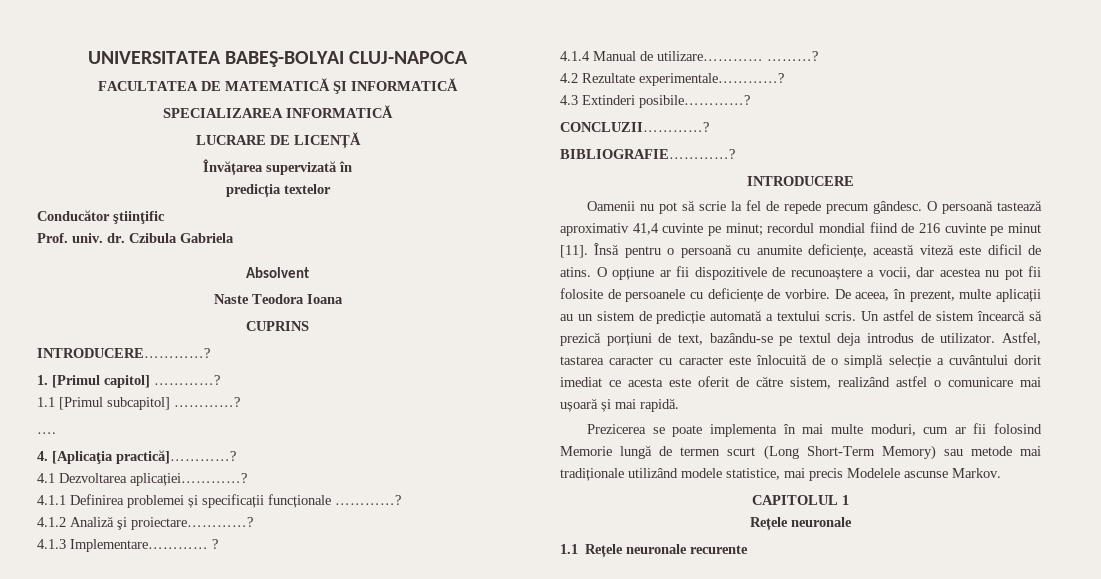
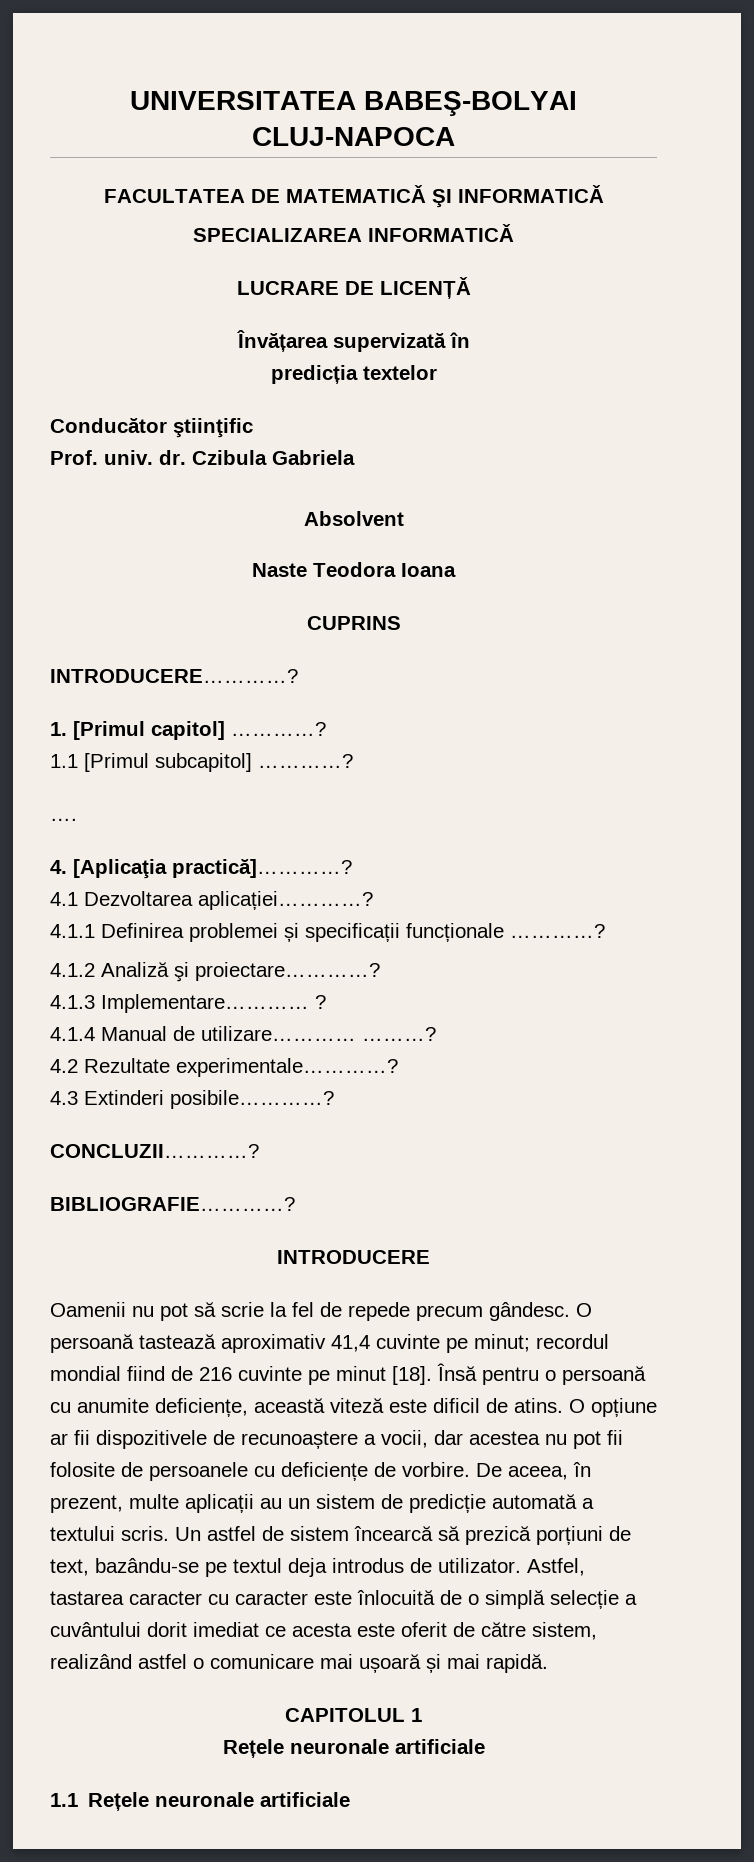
- O persoană tastează aproximativ 41,4 cuvinte pe minut; recordul mondial fiind de 216 cuvinte pe minut [11].
+ O persoană tastează aproximativ 41,4 cuvinte pe minut; recordul mondial fiind de 216 cuvinte pe minut [18].
- Prezicerea se poate implementa în mai multe moduri, cum ar fii folosind Memorie lungă de termen scurt (Long Short-Term Memory) sau metode mai tradiționale utilizând modele statistice, mai precis Modelele ascunse Markov.
  CAPITOLUL 1
- Rețele neuronale
+ Rețele neuronale artificiale
- 1.1 Rețele neuronale recurente
+ 1.1 Rețele neuronale artificiale

